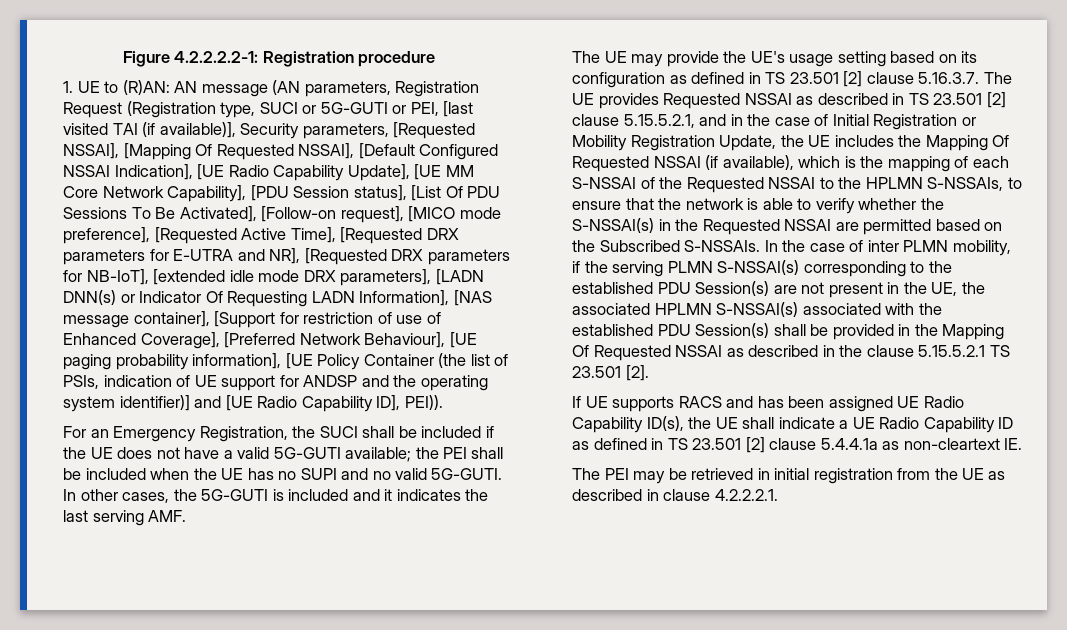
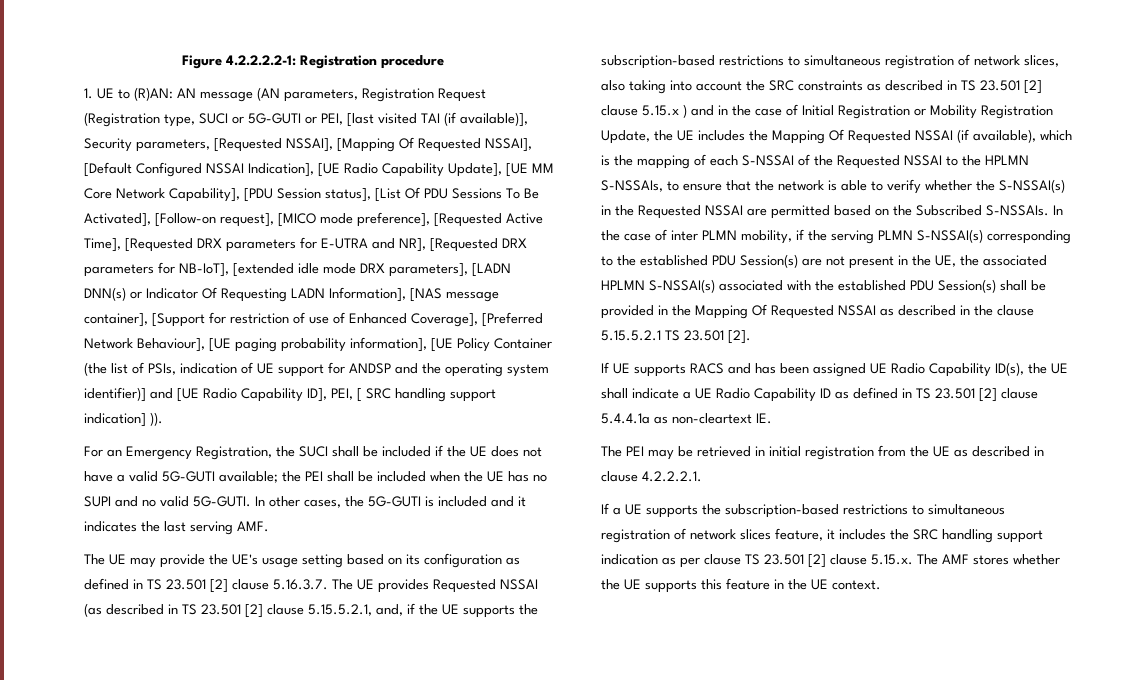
- AN message (AN parameters, Registration Request (Registration type, SUCI or 5G-GUTI or PEI, [last visited TAI (if available)], Security parameters, [Requested NSSAI], [Mapping Of Requested NSSAI], [Default Configured NSSAI Indication], [UE Radio Capability Update], [UE MM Core Network Capability], [PDU Session status], [List Of PDU Sessions To Be Activated], [Follow-on request], [MICO mode preference], [Requested Active Time], [Requested DRX parameters for E-UTRA and NR], [Requested DRX parameters for NB-IoT], [extended idle mode DRX parameters], [LADN DNN(s) or Indicator Of Requesting LADN Information], [NAS message container], [Support for restriction of use of Enhanced Coverage], [Preferred Network Behaviour], [UE paging probability information], [UE Policy Container (the list of PSIs, indication of UE support for ANDSP and the operating system identifier)] and [UE Radio Capability ID], PEI)).
+ AN message (AN parameters, Registration Request (Registration type, SUCI or 5G-GUTI or PEI, [last visited TAI (if available)], Security parameters, [Requested NSSAI], [Mapping Of Requested NSSAI], [Default Configured NSSAI Indication], [UE Radio Capability Update], [UE MM Core Network Capability], [PDU Session status], [List Of PDU Sessions To Be Activated], [Follow-on request], [MICO mode preference], [Requested Active Time], [Requested DRX parameters for E-UTRA and NR], [Requested DRX parameters for NB-IoT], [extended idle mode DRX parameters], [LADN DNN(s) or Indicator Of Requesting LADN Information], [NAS message container], [Support for restriction of use of Enhanced Coverage], [Preferred Network Behaviour], [UE paging probability information], [UE Policy Container (the list of PSIs, indication of UE support for ANDSP and the operating system identifier)] and [UE Radio Capability ID], PEI, [ SRC handling support indication] )).
- The UE may provide the UE's usage setting based on its configuration as defined in TS 23.501 [2] clause 5.16.3.7. The UE provides Requested NSSAI as described in TS 23.501 [2] clause 5.15.5.2.1, and in the case of Initial Registration or Mobility Registration Update, the UE includes the Mapping Of Requested NSSAI (if available), which is the mapping of each S-NSSAI of the Requested NSSAI to the HPLMN S-NSSAIs, to ensure that the network is able to verify whether the S-NSSAI(s) in the Requested NSSAI are permitted based on the Subscribed S-NSSAIs.
+ The UE may provide the UE's usage setting based on its configuration as defined in TS 23.501 [2] clause 5.16.3.7. The UE provides Requested NSSAI (as described in TS 23.501 [2] clause 5.15.5.2.1, and, if the UE supports the subscription-based restrictions to simultaneous registration of network slices, also taking into account the SRC constraints as described in TS 23.501 [2] clause 5.15.x ) and in the case of Initial Registration or Mobility Registration Update, the UE includes the Mapping Of Requested NSSAI (if available), which is the mapping of each S-NSSAI of the Requested NSSAI to the HPLMN S-NSSAIs, to ensure that the network is able to verify whether the S-NSSAI(s) in the Requested NSSAI are permitted based on the Subscribed S-NSSAIs.
+ If a UE supports the subscription-based restrictions to simultaneous registration of network slices feature, it includes the SRC handling support indication as per clause TS 23.501 [2] clause 5.15.x. The AMF stores whether the UE supports this feature in the UE context.

